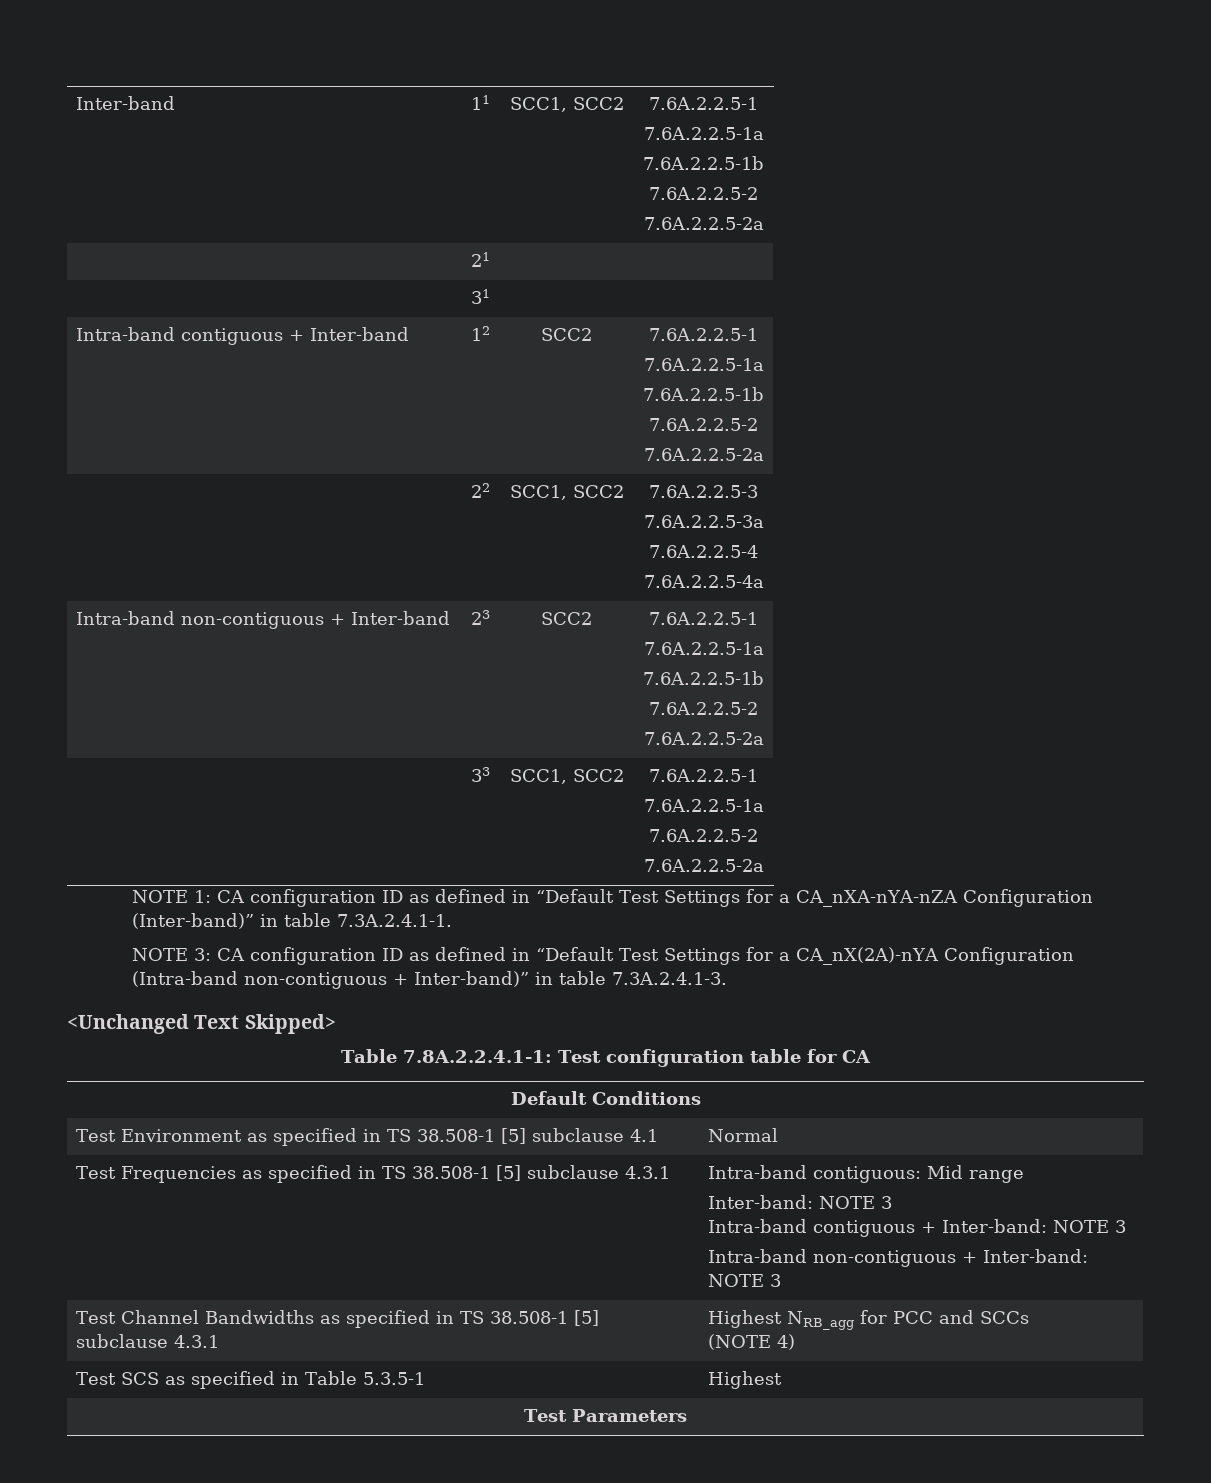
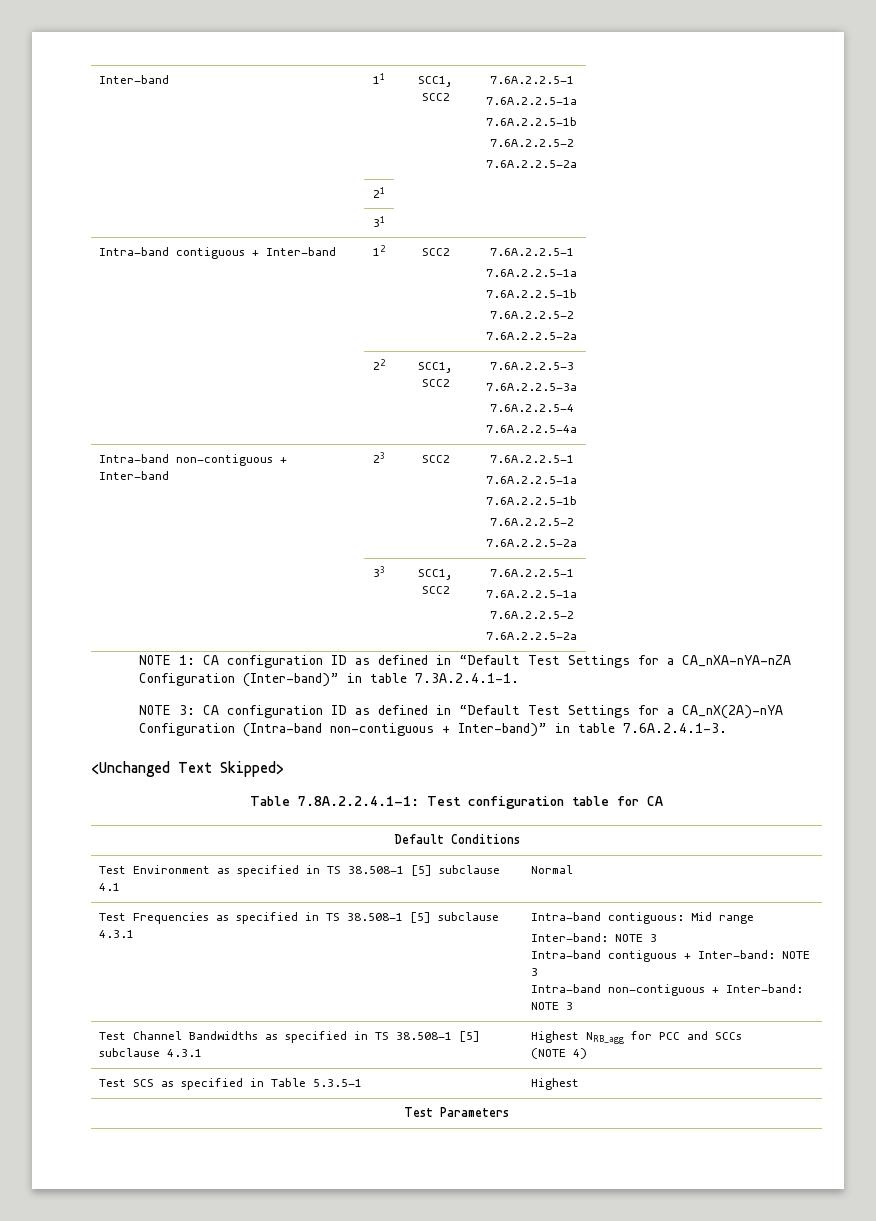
- NOTE 3: CA configuration ID as defined in “Default Test Settings for a CA_nX(2A)-nYA Configuration (Intra-band non-contiguous + Inter-band)” in table 7.3A.2.4.1-3.
+ NOTE 3: CA configuration ID as defined in “Default Test Settings for a CA_nX(2A)-nYA Configuration (Intra-band non-contiguous + Inter-band)” in table 7.6A.2.4.1-3.

